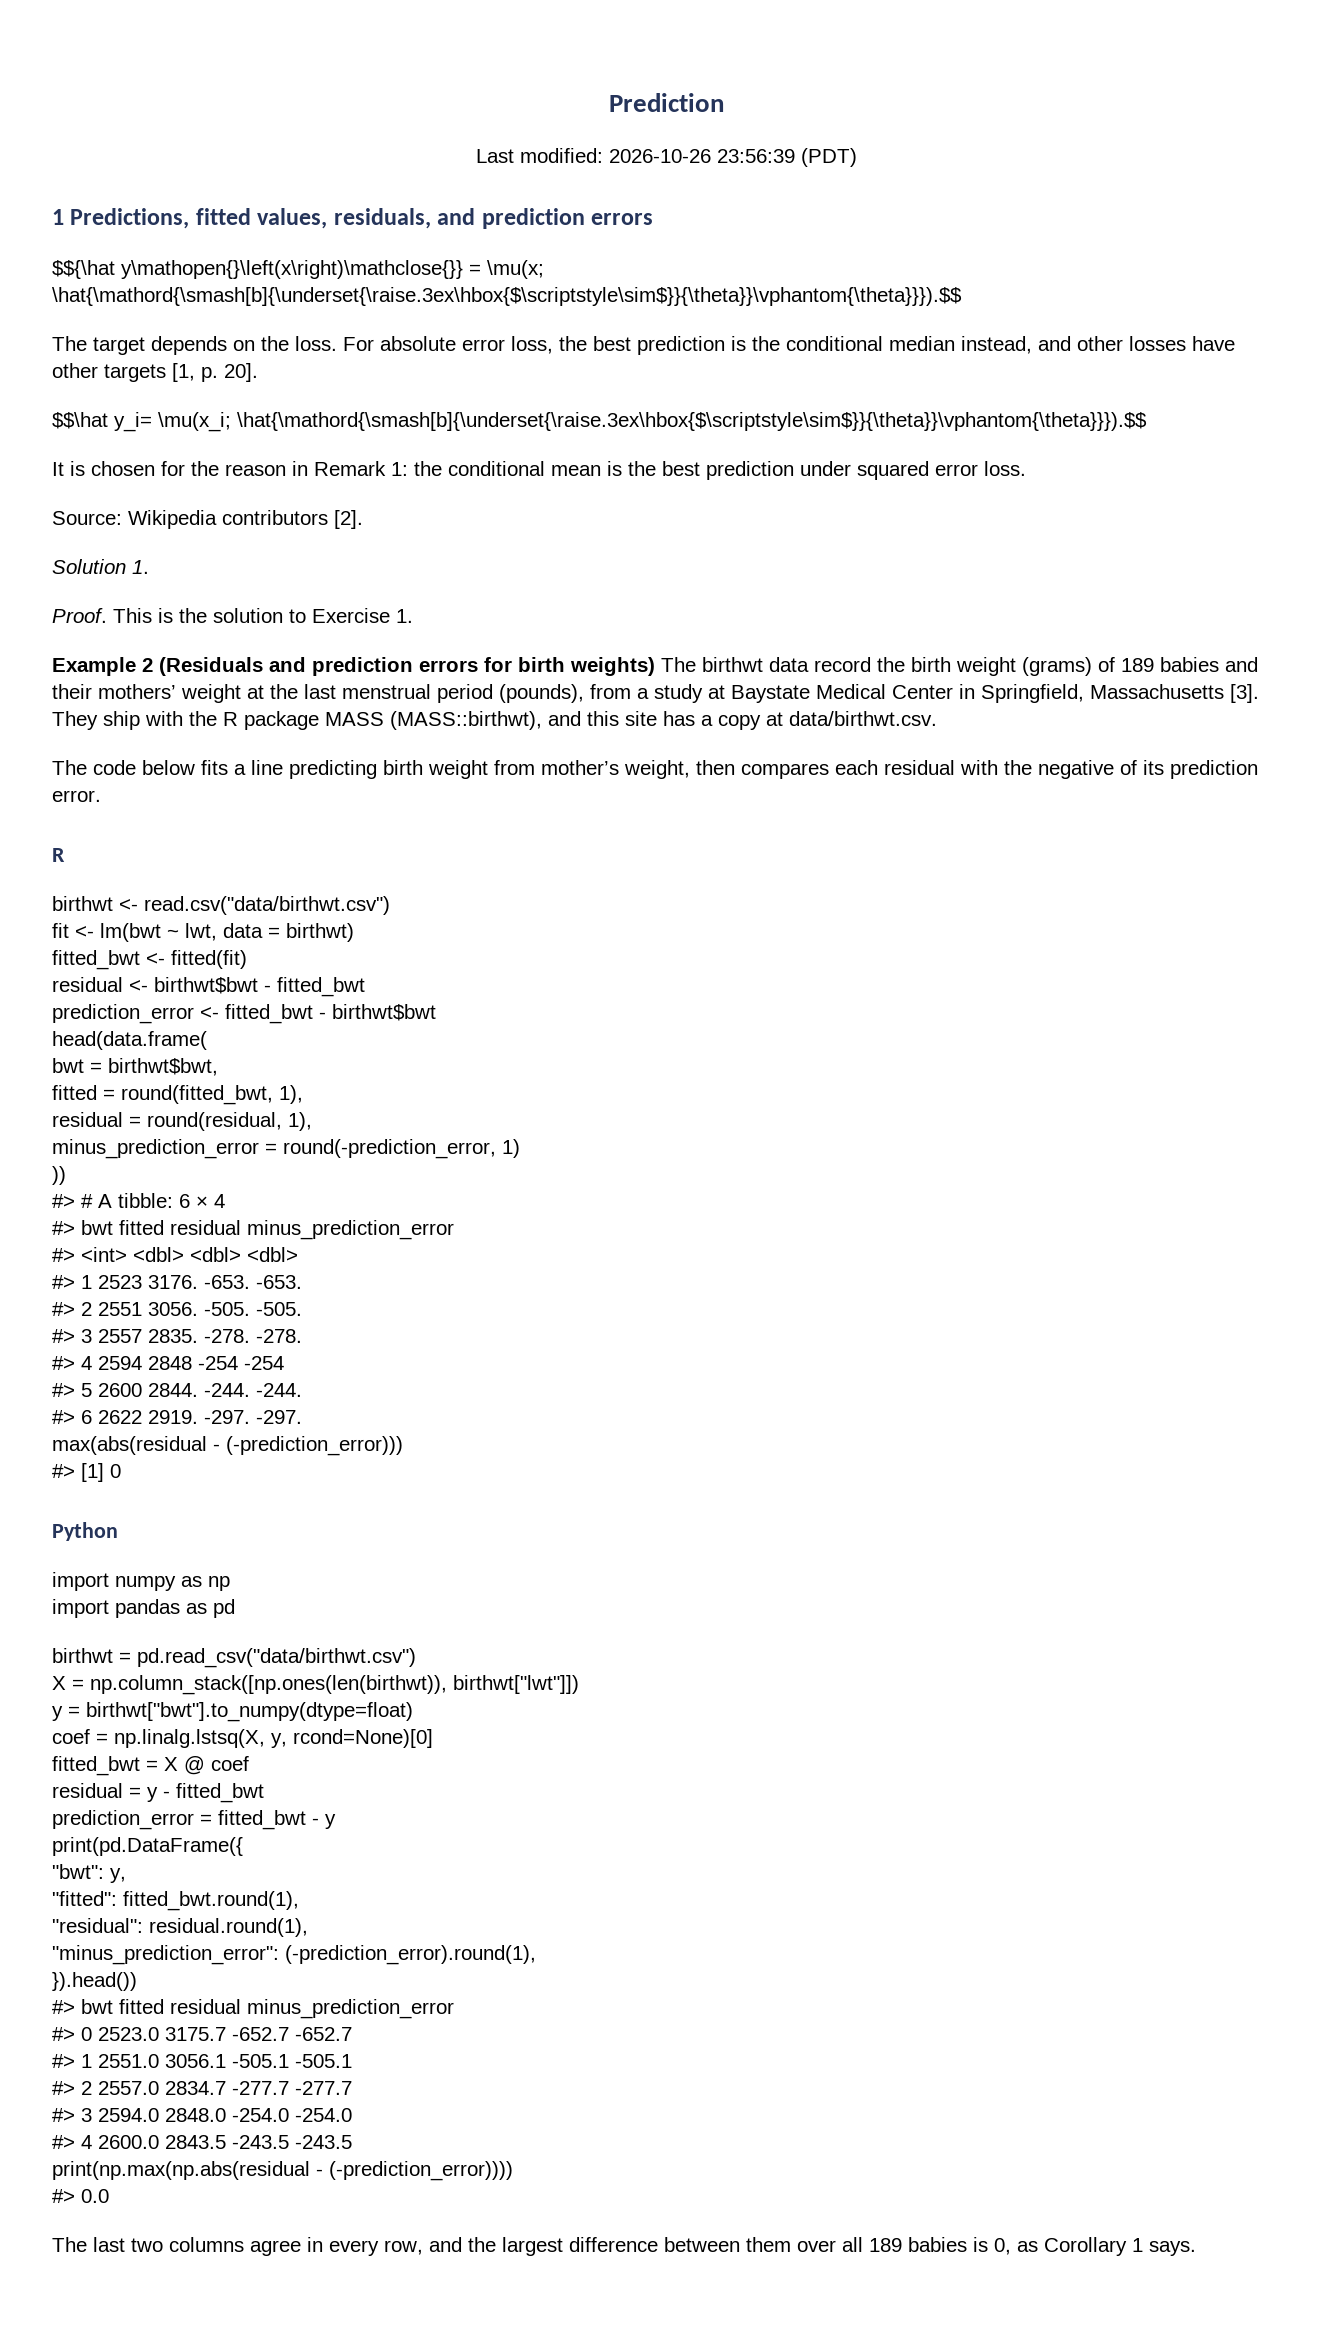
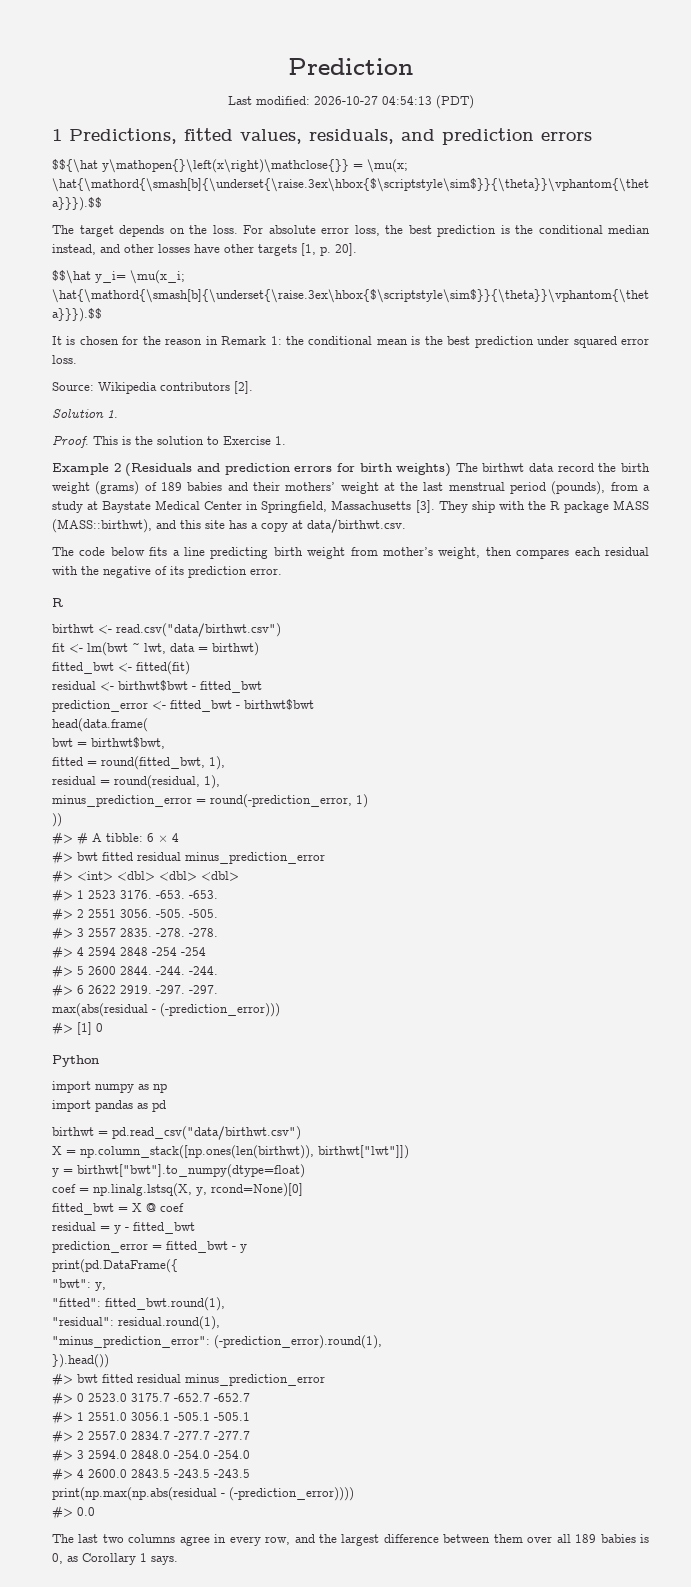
- Last modified: 2026-10-26 23:56:39 (PDT)
+ Last modified: 2026-10-27 04:54:13 (PDT)

